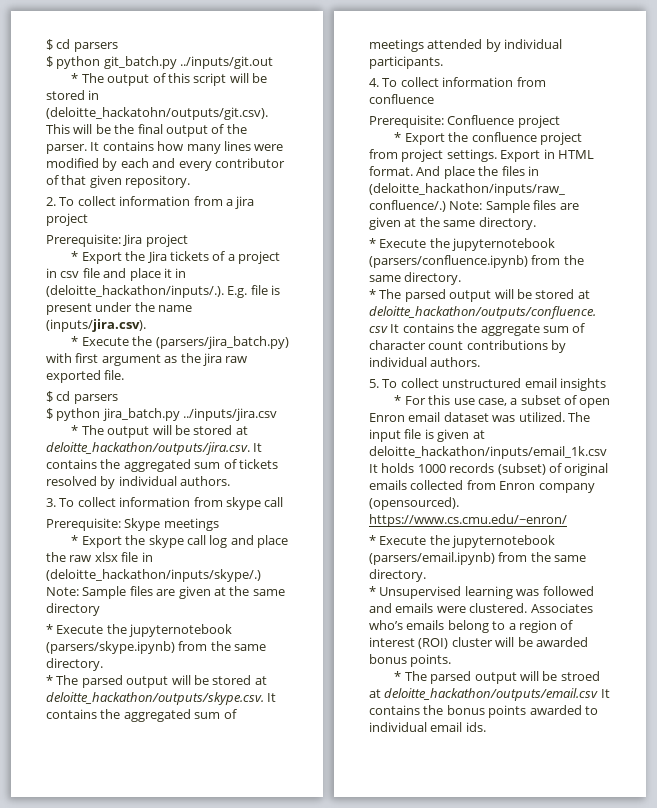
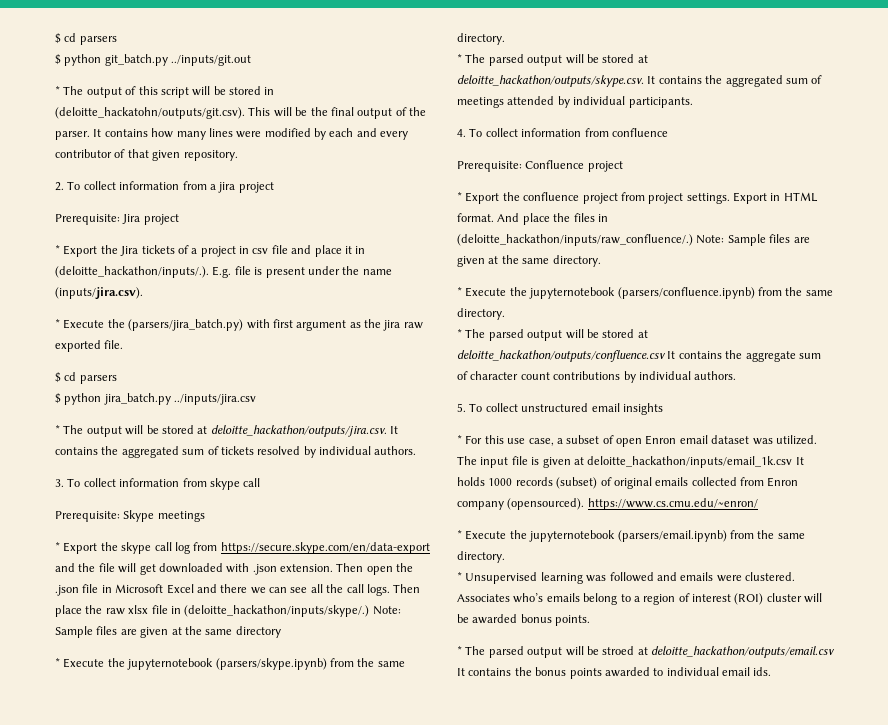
- * Export the skype call log and place the raw xlsx file in (deloitte_hackathon/inputs/skype/.)
+ * Export the skype call log from https://secure.skype.com/en/data-export and the file will get downloaded with .json extension. Then open the .json file in Microsoft Excel and there we can see all the call logs. Then place the raw xlsx file in (deloitte_hackathon/inputs/skype/.)

